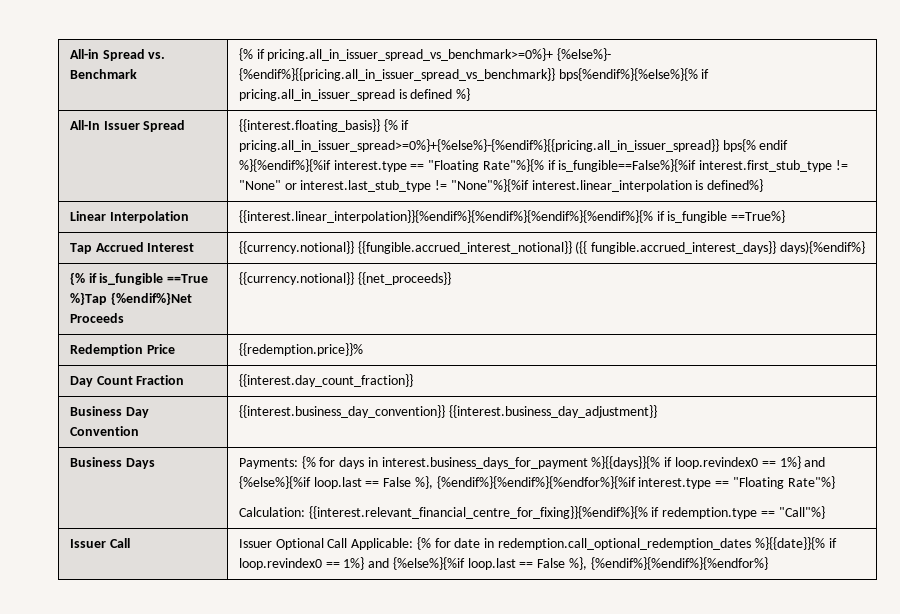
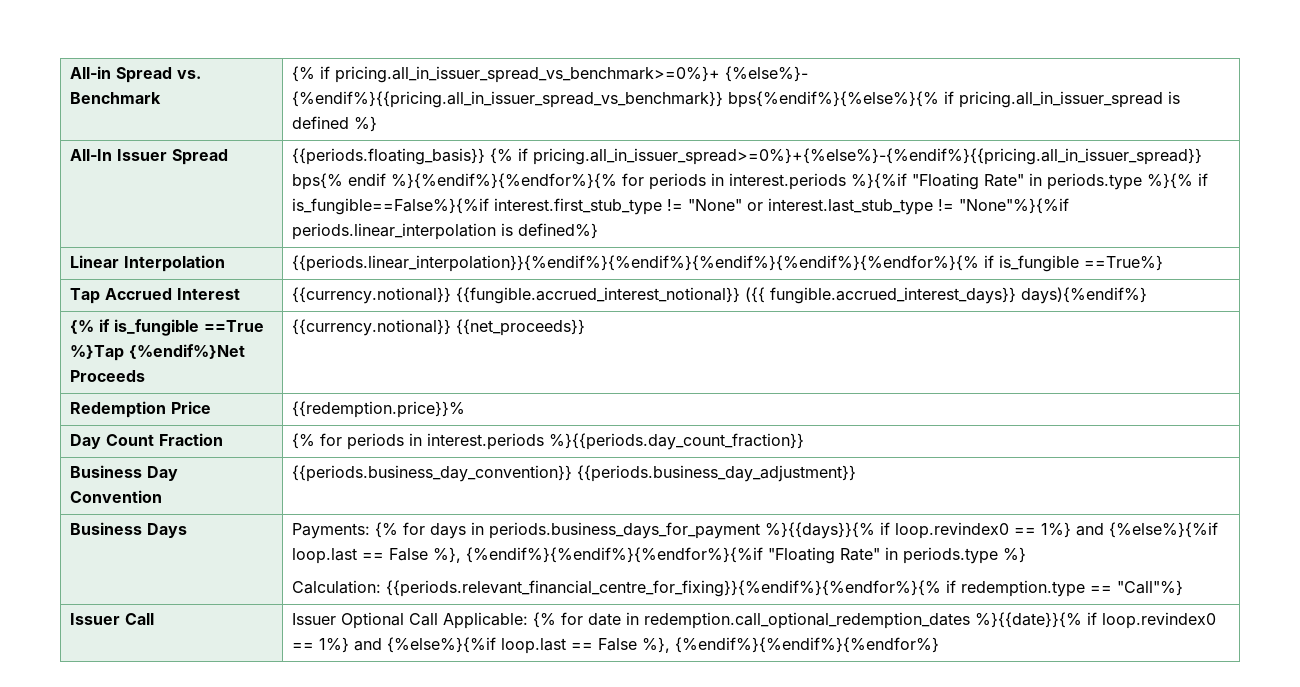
- All-In Issuer Spread | {{interest.floating_basis}} {% if pricing.all_in_issuer_spread>=0%}+{%else%}-{%endif%}{{pricing.all_in_issuer_spread}} bps{% endif %}{%endif%}{%if interest.type == "Floating Rate"%}{% if is_fungible==False%}{%if interest.first_stub_type != "None" or interest.last_stub_type != "None"%}{%if interest.linear_interpolation is defined%}
+ All-In Issuer Spread | {{periods.floating_basis}} {% if pricing.all_in_issuer_spread>=0%}+{%else%}-{%endif%}{{pricing.all_in_issuer_spread}} bps{% endif %}{%endif%}{%endfor%}{% for periods in interest.periods %}{%if "Floating Rate" in periods.type %}{% if is_fungible==False%}{%if interest.first_stub_type != "None" or interest.last_stub_type != "None"%}{%if periods.linear_interpolation is defined%}
- Linear Interpolation | {{interest.linear_interpolation}}{%endif%}{%endif%}{%endif%}{%endif%}{% if is_fungible ==True%}
+ Linear Interpolation | {{periods.linear_interpolation}}{%endif%}{%endif%}{%endif%}{%endif%}{%endfor%}{% if is_fungible ==True%}
- Day Count Fraction | {{interest.day_count_fraction}}
+ Day Count Fraction | {% for periods in interest.periods %}{{periods.day_count_fraction}}
- Business Day Convention | {{interest.business_day_convention}} {{interest.business_day_adjustment}}
+ Business Day Convention | {{periods.business_day_convention}} {{periods.business_day_adjustment}}
- Business Days | Payments: {% for days in interest.business_days_for_payment %}{{days}}{% if loop.revindex0 == 1%} and {%else%}{%if loop.last == False %}, {%endif%}{%endif%}{%endfor%}{%if interest.type == "Floating Rate"%}
- Calculation: {{interest.relevant_financial_centre_for_fixing}}{%endif%}{% if redemption.type == "Call"%}
+ Business Days | Payments: {% for days in periods.business_days_for_payment %}{{days}}{% if loop.revindex0 == 1%} and {%else%}{%if loop.last == False %}, {%endif%}{%endif%}{%endfor%}{%if "Floating Rate" in periods.type %}
+ Calculation: {{periods.relevant_financial_centre_for_fixing}}{%endif%}{%endfor%}{% if redemption.type == "Call"%}

